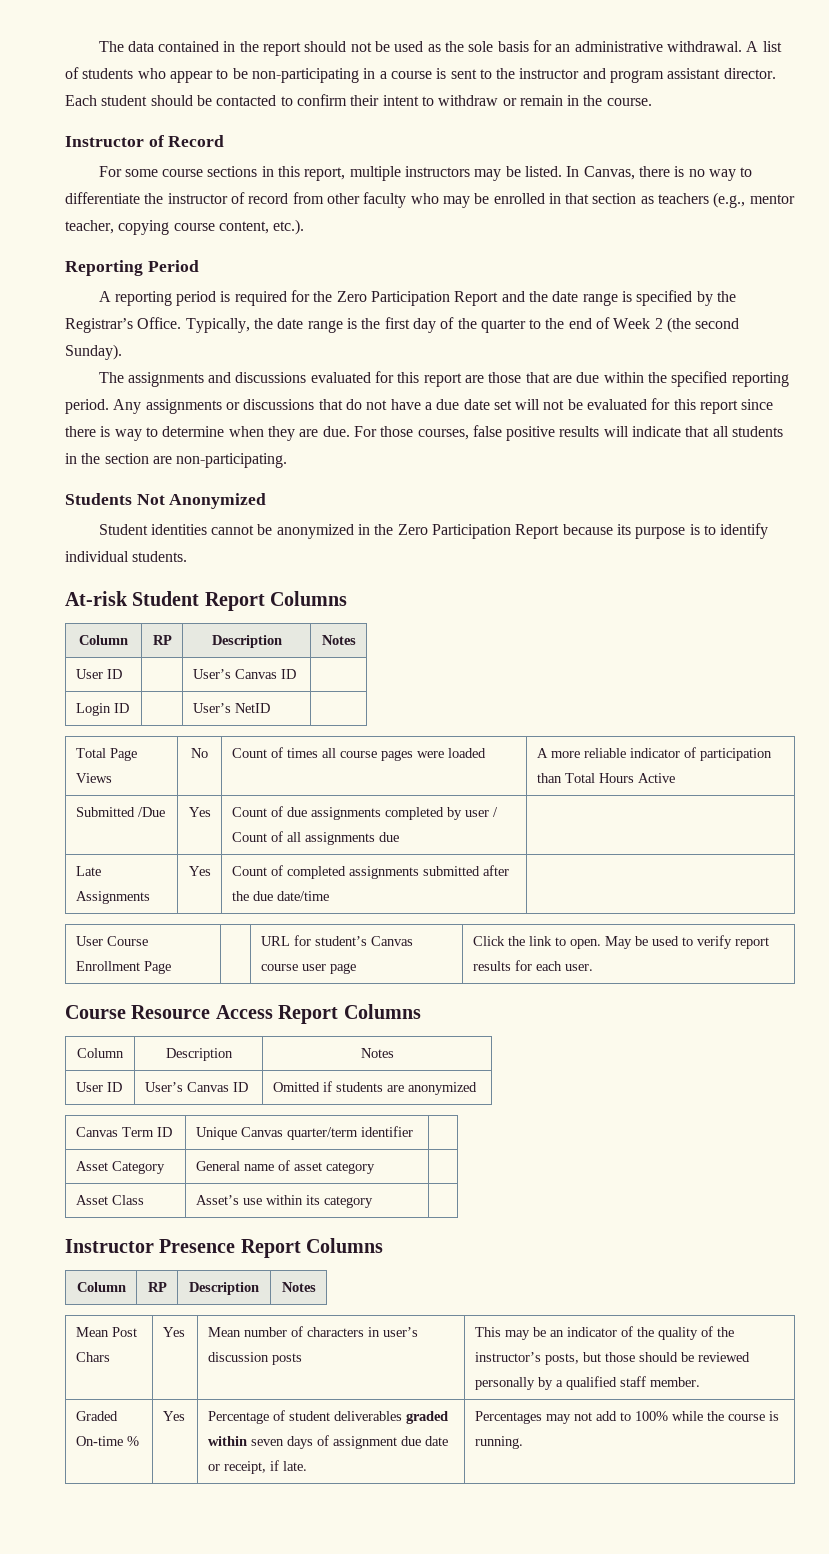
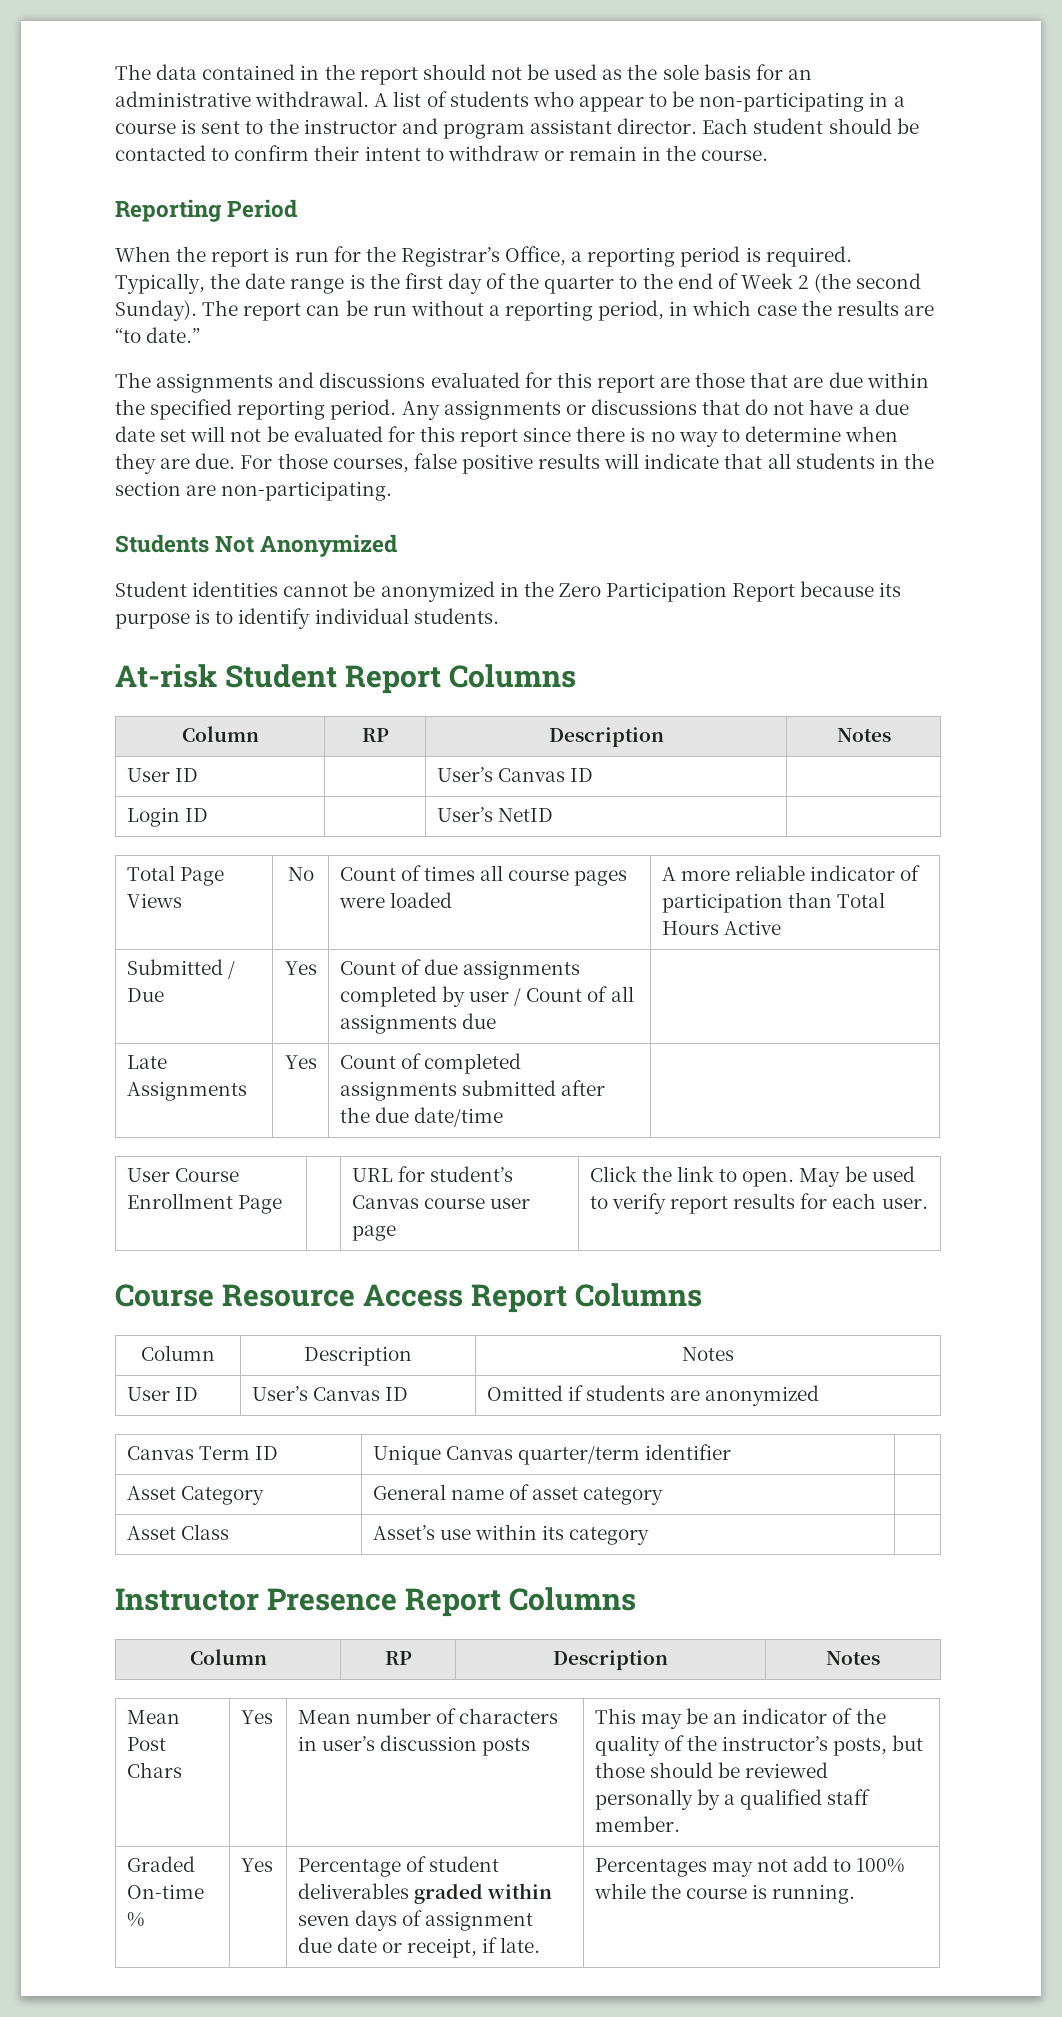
- Instructor of Record
- For some course sections in this report, multiple instructors may be listed. In Canvas, there is no way to differentiate the instructor of record from other faculty who may be enrolled in that section as teachers (e.g., mentor teacher, copying course content, etc.).
  Reporting Period
- A reporting period is required for the Zero Participation Report and the date range is specified by the Registrar’s Office.
+ When the report is run for the Registrar’s Office, a reporting period is required.
+ The report can be run without a reporting period, in which case the results are “to date.”
- Any assignments or discussions that do not have a due date set will not be evaluated for this report since there is way to determine when they are due.
+ Any assignments or discussions that do not have a due date set will not be evaluated for this report since there is no way to determine when they are due.
- Submitted /Due | Yes | Count of due assignments completed by user / Count of all assignments due |
+ Submitted / Due | Yes | Count of due assignments completed by user / Count of all assignments due |

